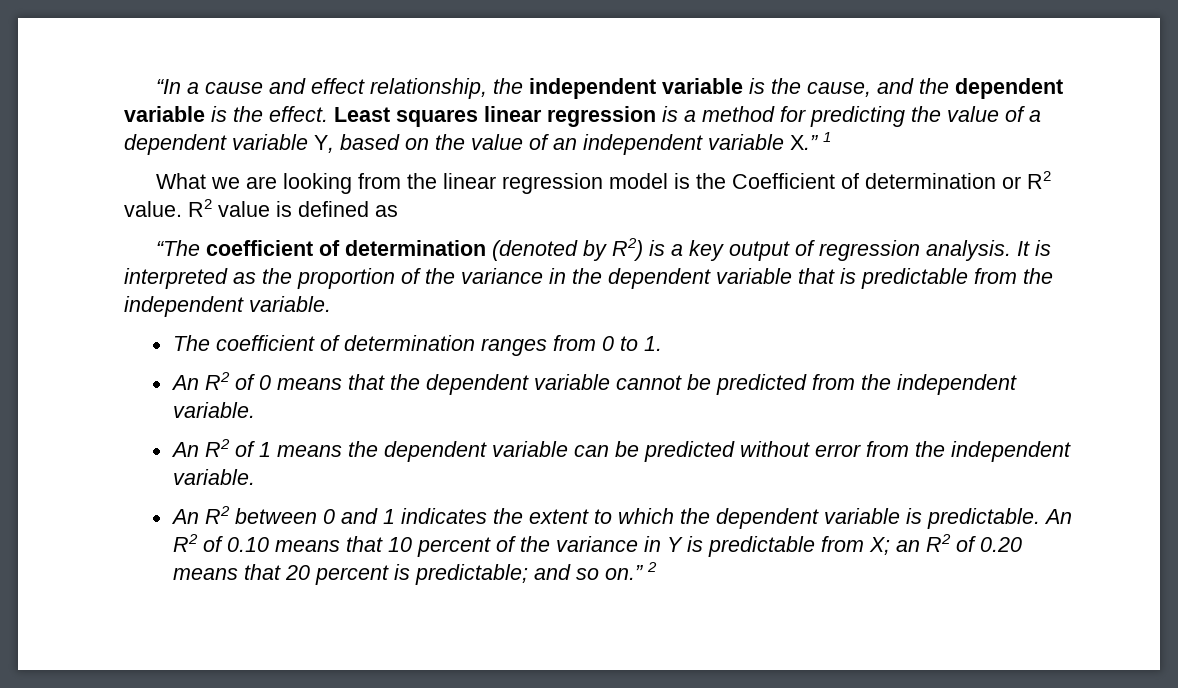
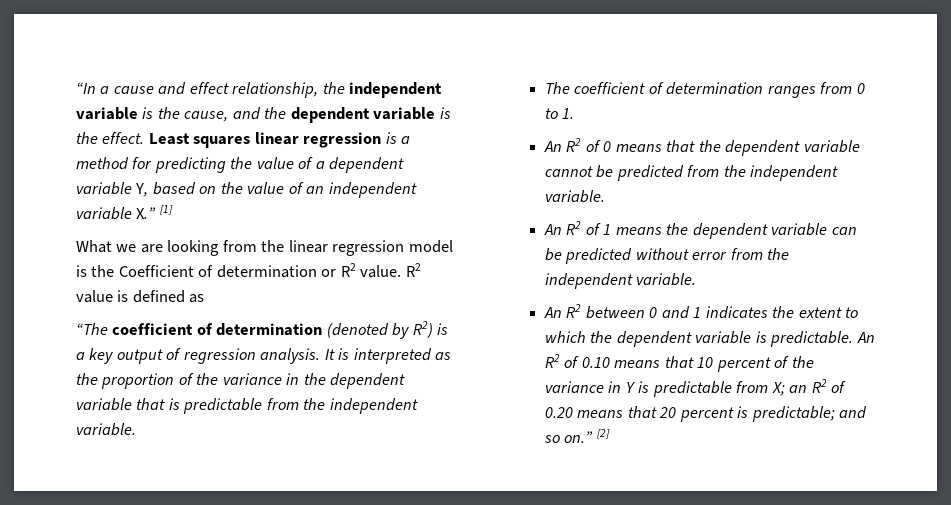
- Least squares linear regression is a method for predicting the value of a dependent variable Y, based on the value of an independent variable X.” 1
+ Least squares linear regression is a method for predicting the value of a dependent variable Y, based on the value of an independent variable X.” [1]
- 2
+ [2]

